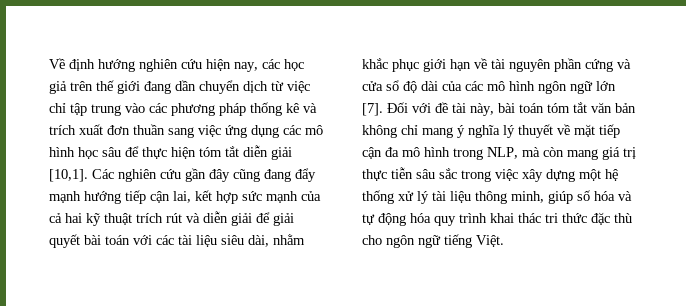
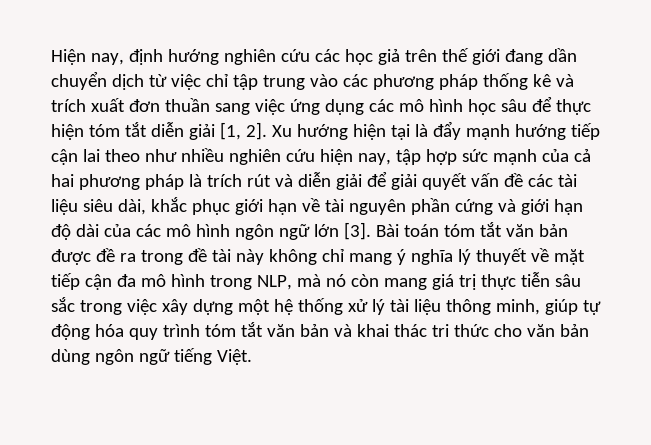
- Về định hướng nghiên cứu hiện nay, các học giả trên thế giới đang dần chuyển dịch từ việc chỉ tập trung vào các phương pháp thống kê và trích xuất đơn thuần sang việc ứng dụng các mô hình học sâu để thực hiện tóm tắt diễn giải [10,1]. Các nghiên cứu gần đây cũng đang đẩy mạnh hướng tiếp cận lai, kết hợp sức mạnh của cả hai kỹ thuật trích rút và diễn giải để giải quyết bài toán với các tài liệu siêu dài, nhằm khắc phục giới hạn về tài nguyên phần cứng và cửa sổ độ dài của các mô hình ngôn ngữ lớn [7]. Đối với đề tài này, bài toán tóm tắt văn bản không chỉ mang ý nghĩa lý thuyết về mặt tiếp cận đa mô hình trong NLP, mà còn mang giá trị thực tiễn sâu sắc trong việc xây dựng một hệ thống xử lý tài liệu thông minh, giúp số hóa và tự động hóa quy trình khai thác tri thức đặc thù cho ngôn ngữ tiếng Việt.
+ Hiện nay, định hướng nghiên cứu các học giả trên thế giới đang dần chuyển dịch từ việc chỉ tập trung vào các phương pháp thống kê và trích xuất đơn thuần sang việc ứng dụng các mô hình học sâu để thực hiện tóm tắt diễn giải [1, 2]. Xu hướng hiện tại là đẩy mạnh hướng tiếp cận lai theo như nhiều nghiên cứu hiện nay, tập hợp sức mạnh của cả hai phương pháp là trích rút và diễn giải để giải quyết vấn đề các tài liệu siêu dài, khắc phục giới hạn về tài nguyên phần cứng và giới hạn độ dài của các mô hình ngôn ngữ lớn [3]. Bài toán tóm tắt văn bản được đề ra trong đề tài này không chỉ mang ý nghĩa lý thuyết về mặt tiếp cận đa mô hình trong NLP, mà nó còn mang giá trị thực tiễn sâu sắc trong việc xây dựng một hệ thống xử lý tài liệu thông minh, giúp tự động hóa quy trình tóm tắt văn bản và khai thác tri thức cho văn bản dùng ngôn ngữ tiếng Việt.

